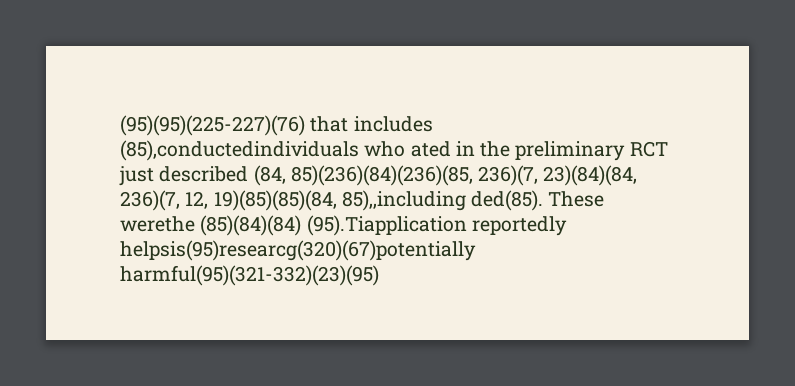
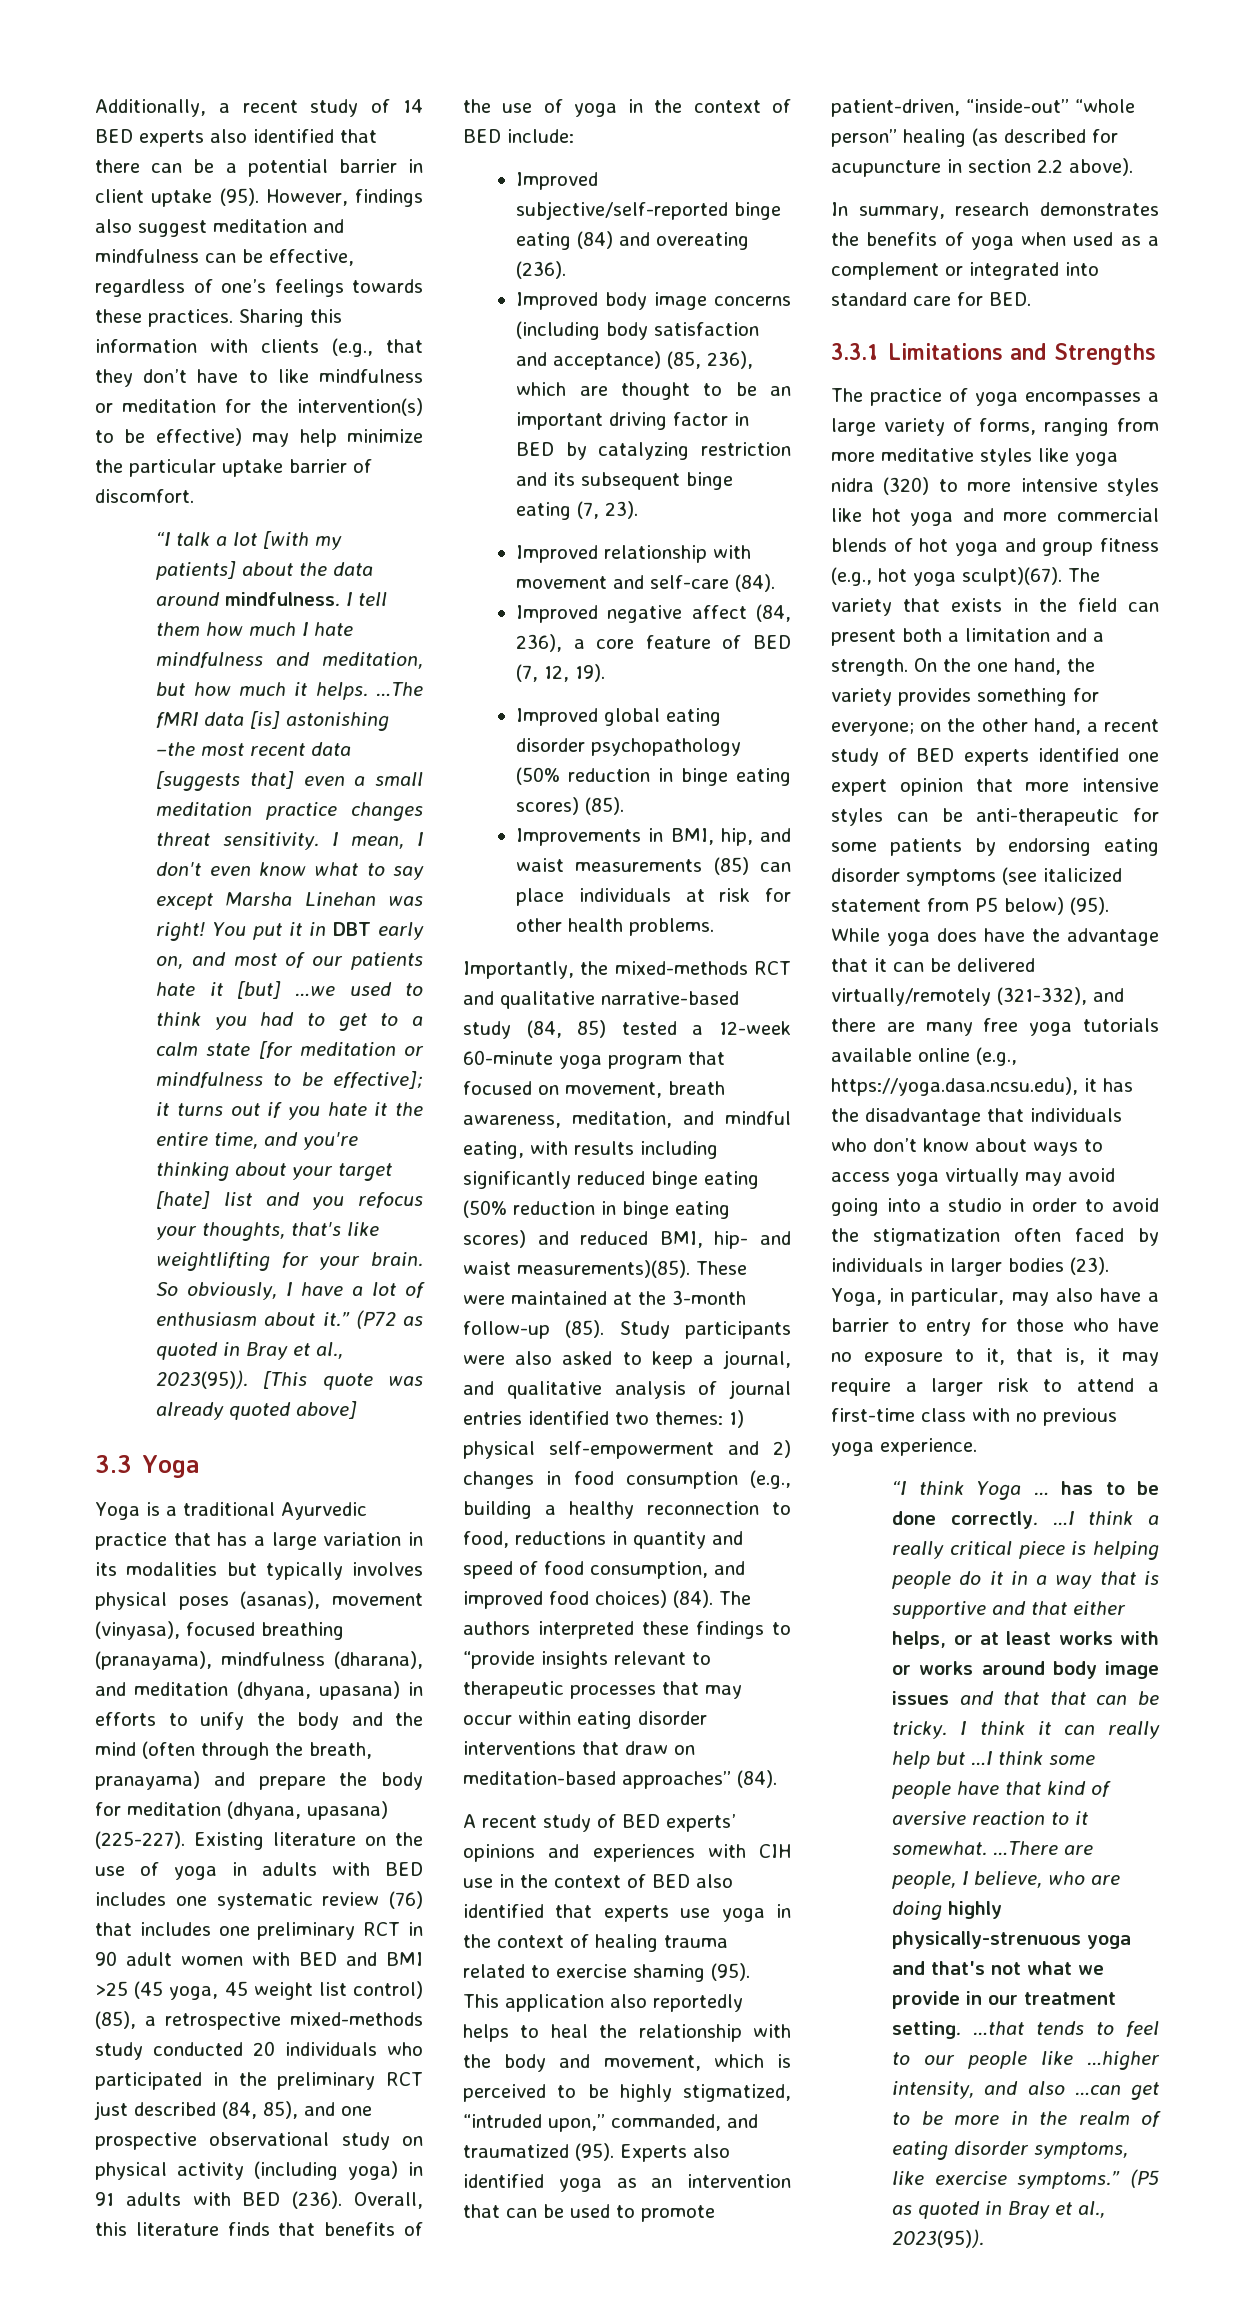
- (95)(95)(225-227)(76) that includes (85),conductedindividuals who ated in the preliminary RCT just described (84, 85)(236)(84)(236)(85, 236)(7, 23)(84)(84, 236)(7, 12, 19)(85)(85)(84, 85),,including ded(85). These werethe (85)(84)(84) (95).Tiapplication reportedly helpsis(95)researcg(320)(67)potentially harmful(95)(321-332)(23)(95)
+ Additionally, a recent study of 14 BED experts also identified that there can be a potential barrier in client uptake (95). However, findings also suggest meditation and mindfulness can be effective, regardless of one’s feelings towards these practices. Sharing this information with clients (e.g., that they don’t have to like mindfulness or meditation for the intervention(s) to be effective) may help minimize the particular uptake barrier of discomfort.
+ “I talk a lot [with my patients] about the data around mindfulness. I tell them how much I hate mindfulness and meditation, but how much it helps. …The fMRI data [is] astonishing –the most recent data [suggests that] even a small meditation practice changes threat sensitivity. I mean, I don't even know what to say except Marsha Linehan was right! You put it in DBT early on, and most of our patients hate it [but] …we used to think you had to get to a calm state [for meditation or mindfulness to be effective]; it turns out if you hate it the entire time, and you're thinking about your target [hate] list and you refocus your thoughts, that's like weightlifting for your brain. So obviously, I have a lot of enthusiasm about it.” (P72 as quoted in Bray et al., 2023(95)). [This quote was already quoted above]
+ 3.3 Yoga
+ Yoga is a traditional Ayurvedic practice that has a large variation in its modalities but typically involves physical poses (asanas), movement (vinyasa), focused breathing (pranayama), mindfulness (dharana), and meditation (dhyana, upasana) in efforts to unify the body and the mind (often through the breath, pranayama) and prepare the body for meditation (dhyana, upasana) (225-227). Existing literature on the use of yoga in adults with BED includes one systematic review (76) that includes one preliminary RCT in 90 adult women with BED and BMI >25 (45 yoga, 45 weight list control) (85), a retrospective mixed-methods study conducted 20 individuals who participated in the preliminary RCT just described (84, 85), and one prospective observational study on physical activity (including yoga) in 91 adults with BED (236). Overall, this literature finds that benefits of the use of yoga in the context of BED include:
+ Improved subjective/self-reported binge eating (84) and overeating (236).
+ Improved body image concerns (including body satisfaction and acceptance) (85, 236), which are thought to be an important driving factor in BED by catalyzing restriction and its subsequent binge eating (7, 23).
+ Improved relationship with movement and self-care (84).
+ Improved negative affect (84, 236), a core feature of BED (7, 12, 19).
+ Improved global eating disorder psychopathology (50% reduction in binge eating scores) (85).
+ Improvements in BMI, hip, and waist measurements (85) can place individuals at risk for other health problems.
+ Importantly, the mixed-methods RCT and qualitative narrative-based study (84, 85) tested a 12-week 60-minute yoga program that focused on movement, breath awareness, meditation, and mindful eating, with results including significantly reduced binge eating (50% reduction in binge eating scores) and reduced BMI, hip- and waist measurements)(85). These were maintained at the 3-month follow-up (85). Study participants were also asked to keep a journal, and qualitative analysis of journal entries identified two themes: 1) physical self-empowerment and 2) changes in food consumption (e.g., building a healthy reconnection to food, reductions in quantity and speed of food consumption, and improved food choices) (84). The authors interpreted these findings to “provide insights relevant to therapeutic processes that may occur within eating disorder interventions that draw on meditation-based approaches” (84).
+ A recent study of BED experts’ opinions and experiences with CIH use in the context of BED also identified that experts use yoga in the context of healing trauma related to exercise shaming (95). This application also reportedly helps to heal the relationship with the body and movement, which is perceived to be highly stigmatized, “intruded upon,” commanded, and traumatized (95). Experts also identified yoga as an intervention that can be used to promote patient-driven, “inside-out” “whole person” healing (as described for acupuncture in section 2.2 above).
+ In summary, research demonstrates the benefits of yoga when used as a complement or integrated into standard care for BED.
+ 3.3.1 Limitations and Strengths
+ The practice of yoga encompasses a large variety of forms, ranging from more meditative styles like yoga nidra (320) to more intensive styles like hot yoga and more commercial blends of hot yoga and group fitness (e.g., hot yoga sculpt)(67). The variety that exists in the field can present both a limitation and a strength. On the one hand, the variety provides something for everyone; on the other hand, a recent study of BED experts identified one expert opinion that more intensive styles can be anti-therapeutic for some patients by endorsing eating disorder symptoms (see italicized statement from P5 below) (95). While yoga does have the advantage that it can be delivered virtually/remotely (321-332), and there are many free yoga tutorials available online (e.g., https://yoga.dasa.ncsu.edu), it has the disadvantage that individuals who don’t know about ways to access yoga virtually may avoid going into a studio in order to avoid the stigmatization often faced by individuals in larger bodies (23). Yoga, in particular, may also have a barrier to entry for those who have no exposure to it, that is, it may require a larger risk to attend a first-time class with no previous yoga experience.
+ “I think Yoga … has to be done correctly. …I think a really critical piece is helping people do it in a way that is supportive and that either helps, or at least works with or works around body image issues and that that can be tricky. I think it can really help but …I think some people have that kind of aversive reaction to it somewhat. …There are people, I believe, who are doing highly physically-strenuous yoga and that's not what we provide in our treatment setting. …that tends to feel to our people like …higher intensity, and also …can get to be more in the realm of eating disorder symptoms, like exercise symptoms.” (P5 as quoted in Bray et al., 2023(95)).

